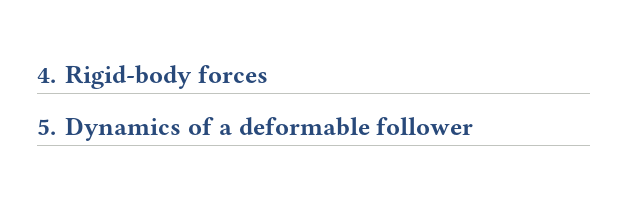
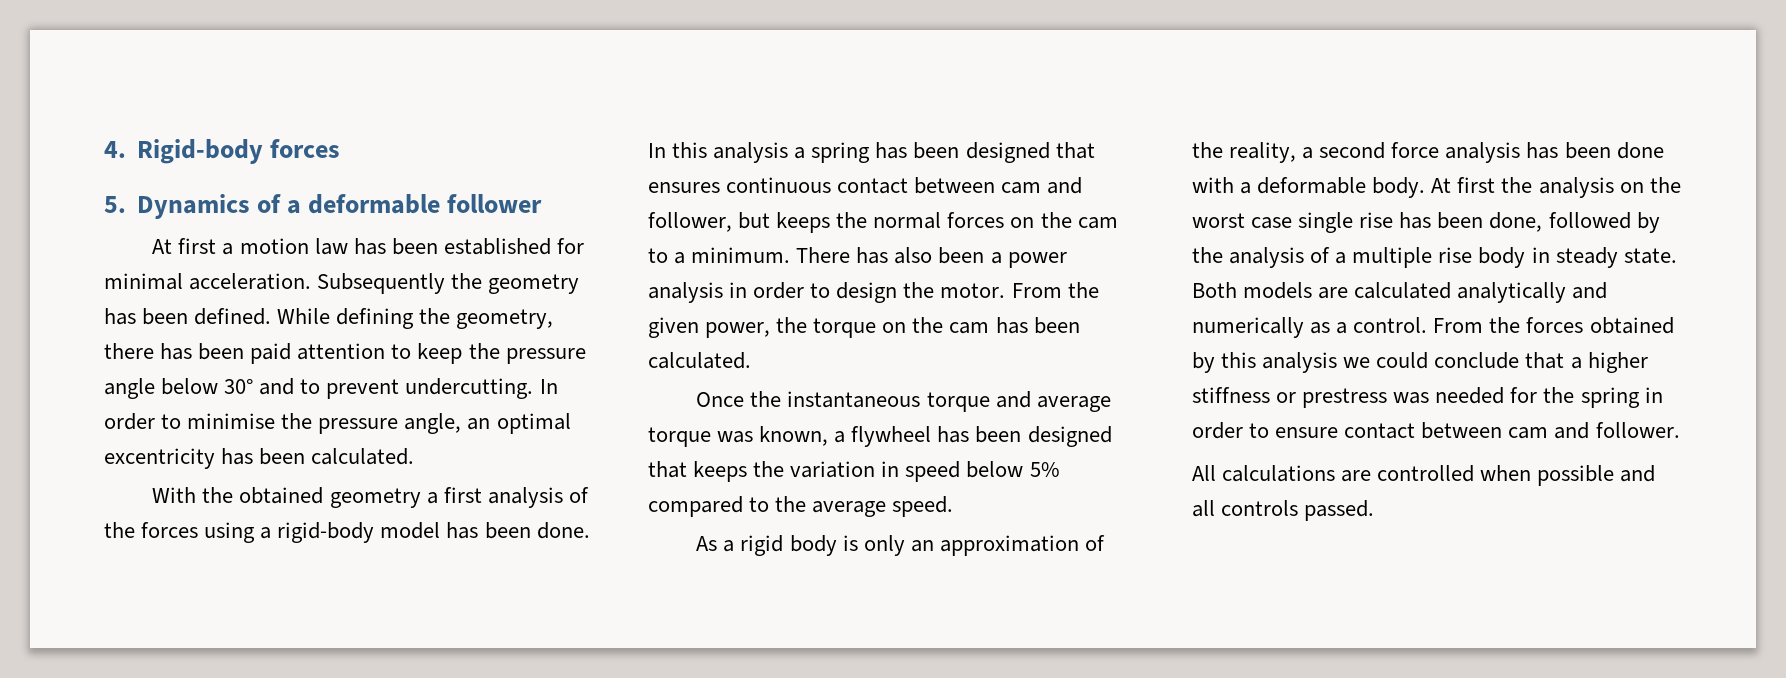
+ At first a motion law has been established for minimal acceleration. Subsequently the geometry has been defined. While defining the geometry, there has been paid attention to keep the pressure angle below 30° and to prevent undercutting. In order to minimise the pressure angle, an optimal excentricity has been calculated.
+ With the obtained geometry a first analysis of the forces using a rigid-body model has been done. In this analysis a spring has been designed that ensures continuous contact between cam and follower, but keeps the normal forces on the cam to a minimum. There has also been a power analysis in order to design the motor. From the given power, the torque on the cam has been calculated.
+ Once the instantaneous torque and average torque was known, a flywheel has been designed that keeps the variation in speed below 5% compared to the average speed.
+ As a rigid body is only an approximation of the reality, a second force analysis has been done with a deformable body. At first the analysis on the worst case single rise has been done, followed by the analysis of a multiple rise body in steady state. Both models are calculated analytically and numerically as a control. From the forces obtained by this analysis we could conclude that a higher stiffness or prestress was needed for the spring in order to ensure contact between cam and follower.
+ All calculations are controlled when possible and all controls passed.

